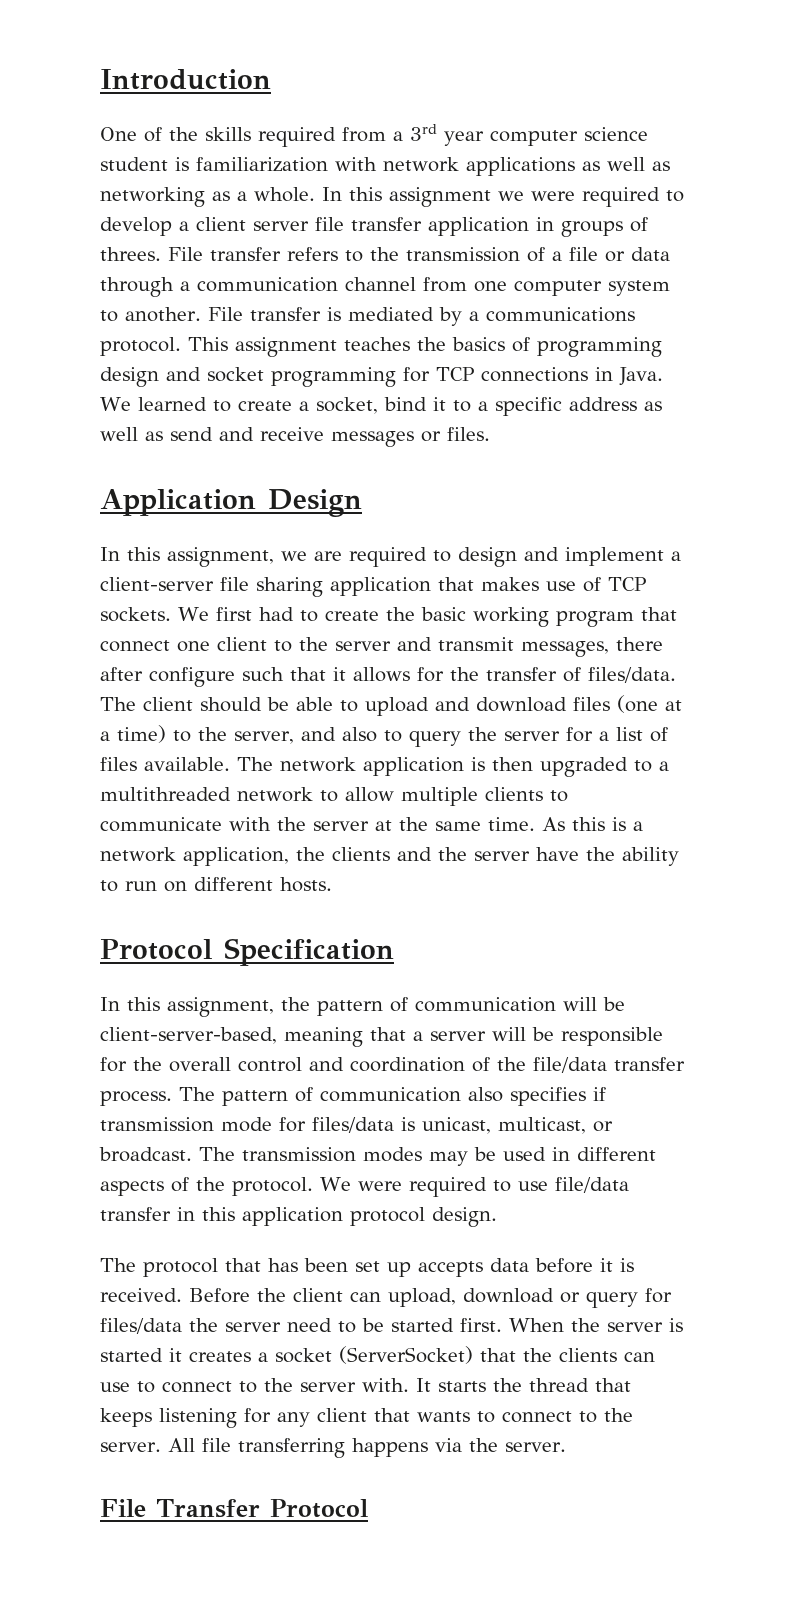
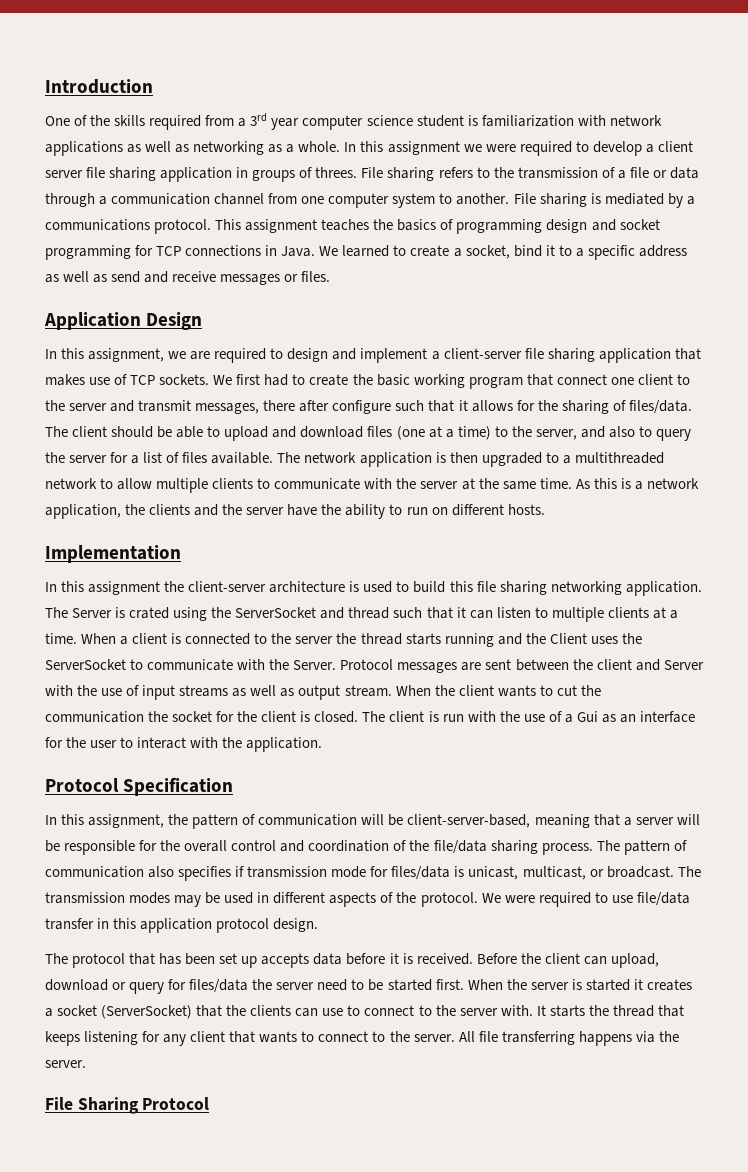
- In this assignment we were required to develop a client server file transfer application in groups of threes.
+ In this assignment we were required to develop a client server file sharing application in groups of threes.
- File transfer refers to the transmission of a file or data through a communication channel from one computer system to another.
+ File sharing refers to the transmission of a file or data through a communication channel from one computer system to another.
- File transfer is mediated by a communications protocol.
+ File sharing is mediated by a communications protocol.
- We first had to create the basic working program that connect one client to the server and transmit messages, there after configure such that it allows for the transfer of files/data.
+ We first had to create the basic working program that connect one client to the server and transmit messages, there after configure such that it allows for the sharing of files/data.
+ Implementation
+ In this assignment the client-server architecture is used to build this file sharing networking application. The Server is crated using the ServerSocket and thread such that it can listen to multiple clients at a time. When a client is connected to the server the thread starts running and the Client uses the ServerSocket to communicate with the Server. Protocol messages are sent between the client and Server with the use of input streams as well as output stream. When the client wants to cut the communication the socket for the client is closed. The client is run with the use of a Gui as an interface for the user to interact with the application.
- In this assignment, the pattern of communication will be client-server-based, meaning that a server will be responsible for the overall control and coordination of the file/data transfer process.
+ In this assignment, the pattern of communication will be client-server-based, meaning that a server will be responsible for the overall control and coordination of the file/data sharing process.
- File Transfer Protocol
+ File Sharing Protocol

